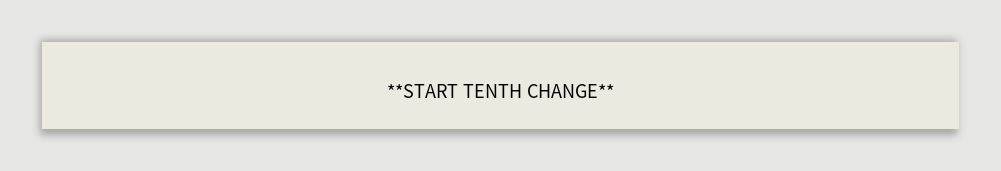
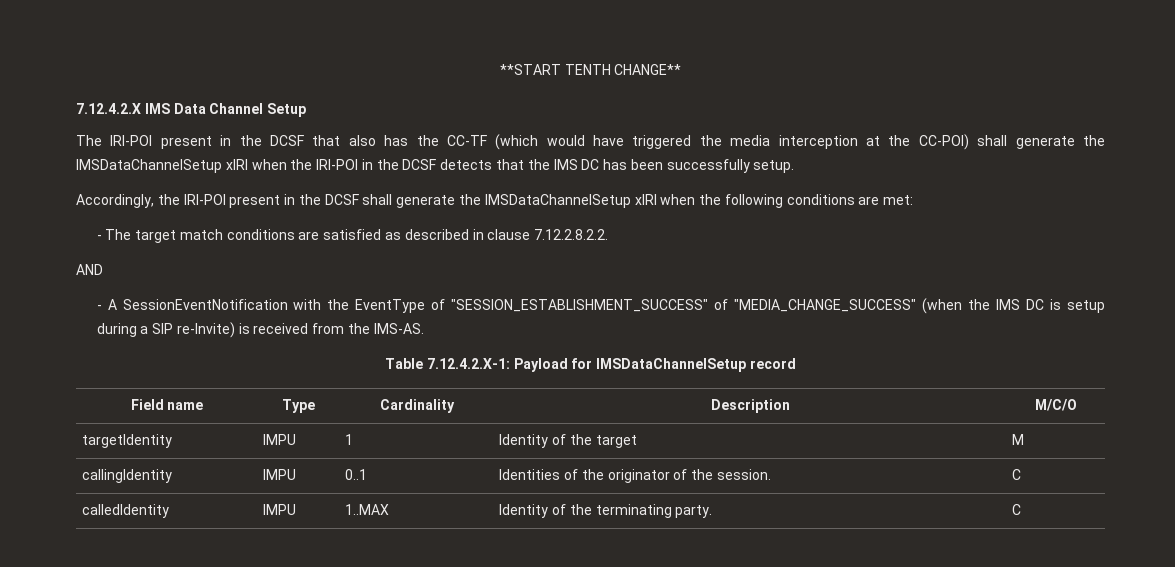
+ 7.12.4.2.X IMS Data Channel Setup
+ The IRI-POI present in the DCSF that also has the CC-TF (which would have triggered the media interception at the CC-POI) shall generate the IMSDataChannelSetup xIRI when the IRI-POI in the DCSF detects that the IMS DC has been successfully setup.
+ Accordingly, the IRI-POI present in the DCSF shall generate the IMSDataChannelSetup xIRI when the following conditions are met:
+ - The target match conditions are satisfied as described in clause 7.12.2.8.2.2.
+ AND
+ - A SessionEventNotification with the EventType of "SESSION_ESTABLISHMENT_SUCCESS" of "MEDIA_CHANGE_SUCCESS" (when the IMS DC is setup during a SIP re-Invite) is received from the IMS-AS.
+ Table 7.12.4.2.X-1: Payload for IMSDataChannelSetup record
+ Field name | Type | Cardinality | Description | M/C/O
+ targetIdentity | IMPU | 1 | Identity of the target | M
+ callingIdentity | IMPU | 0..1 | Identities of the originator of the session. | C
+ calledIdentity | IMPU | 1..MAX | Identity of the terminating party. | C

